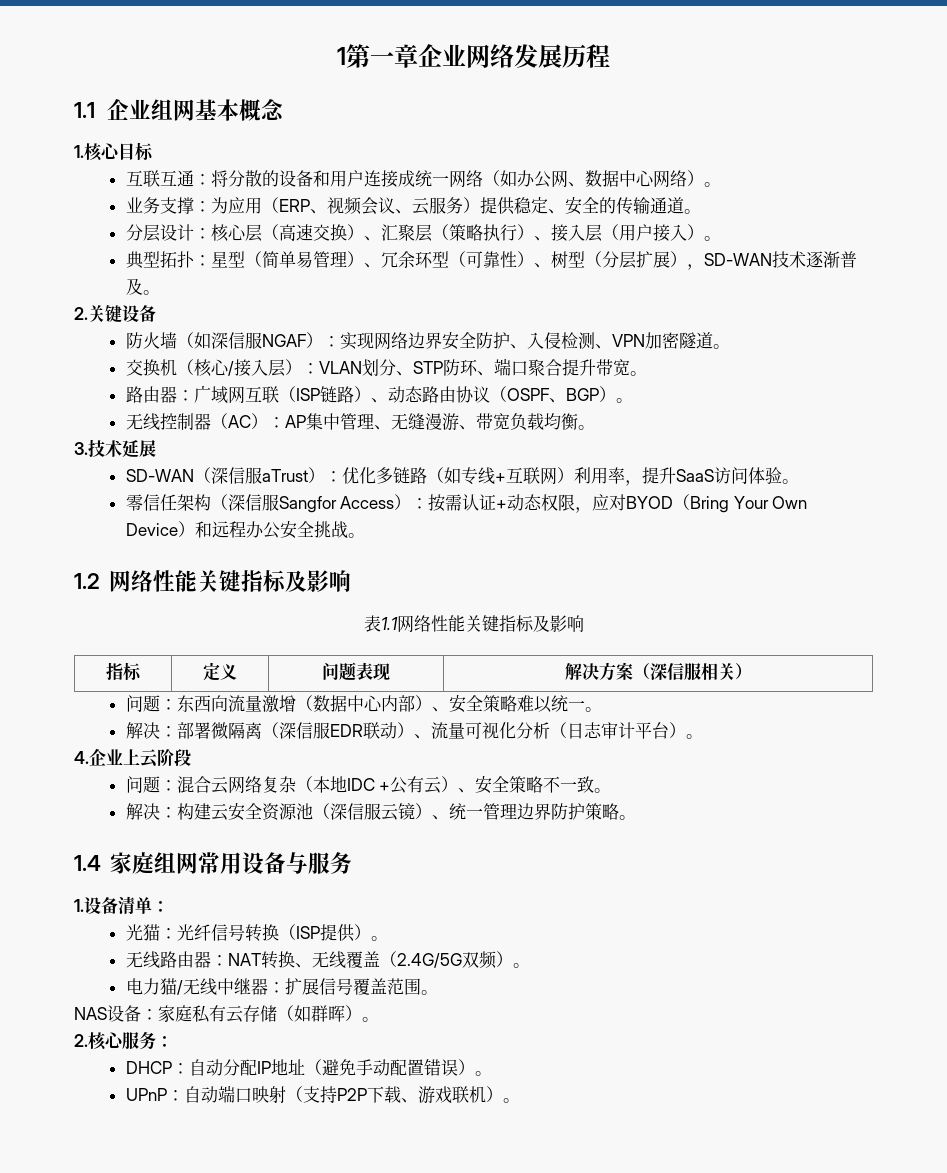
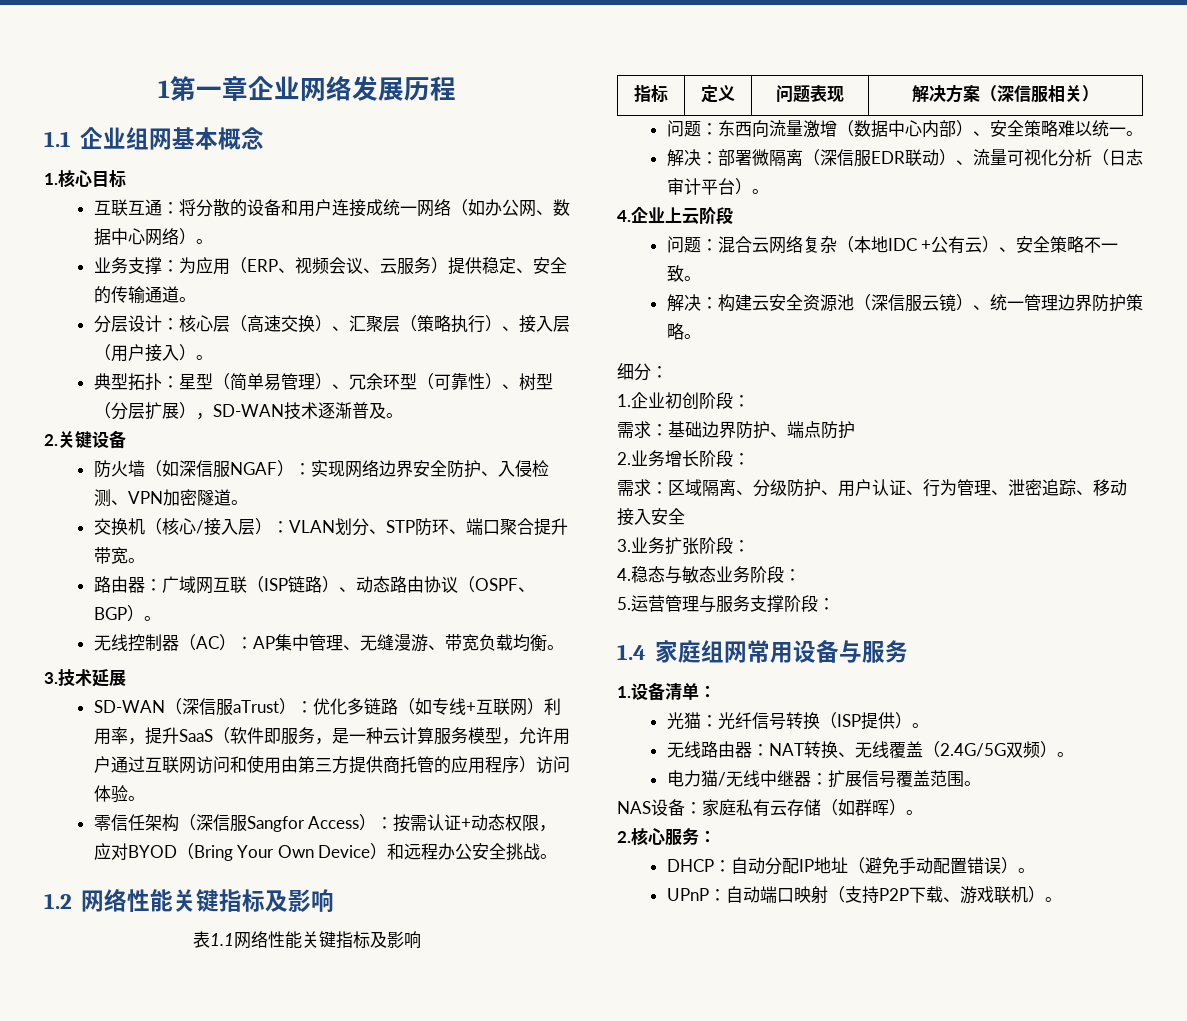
- SD-WAN（深信服aTrust）：优化多链路（如专线+互联网）利用率，提升SaaS访问体验。
+ SD-WAN（深信服aTrust）：优化多链路（如专线+互联网）利用率，提升SaaS（软件即服务，是一种云计算服务模型，允许用户通过互联网访问和使用由第三方提供商托管的应用程序）访问体验。
+ 细分：
+ 1.企业初创阶段：
+ 需求：基础边界防护、端点防护
+ 2.业务增长阶段：
+ 需求：区域隔离、分级防护、用户认证、行为管理、泄密追踪、移动接入安全
+ 3.业务扩张阶段：
+ 4.稳态与敏态业务阶段：
+ 5.运营管理与服务支撑阶段：

